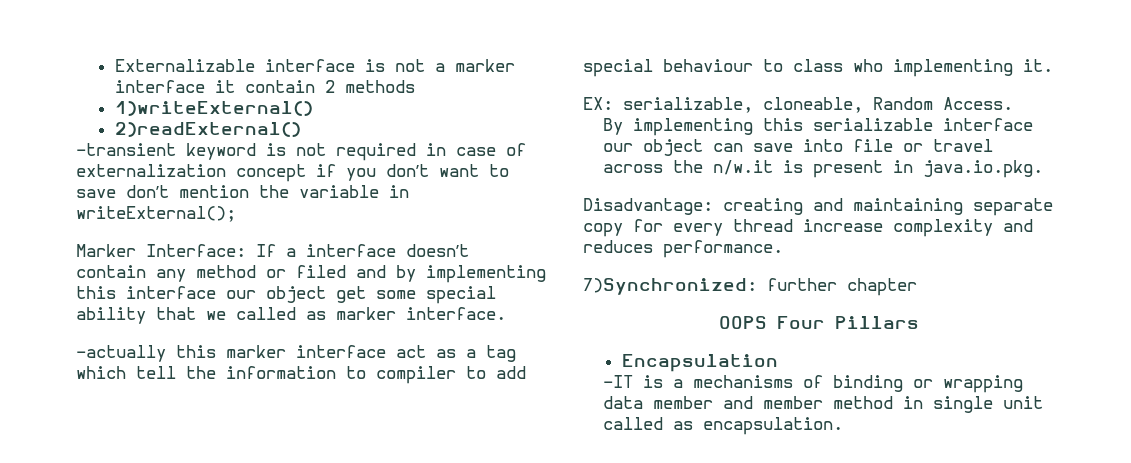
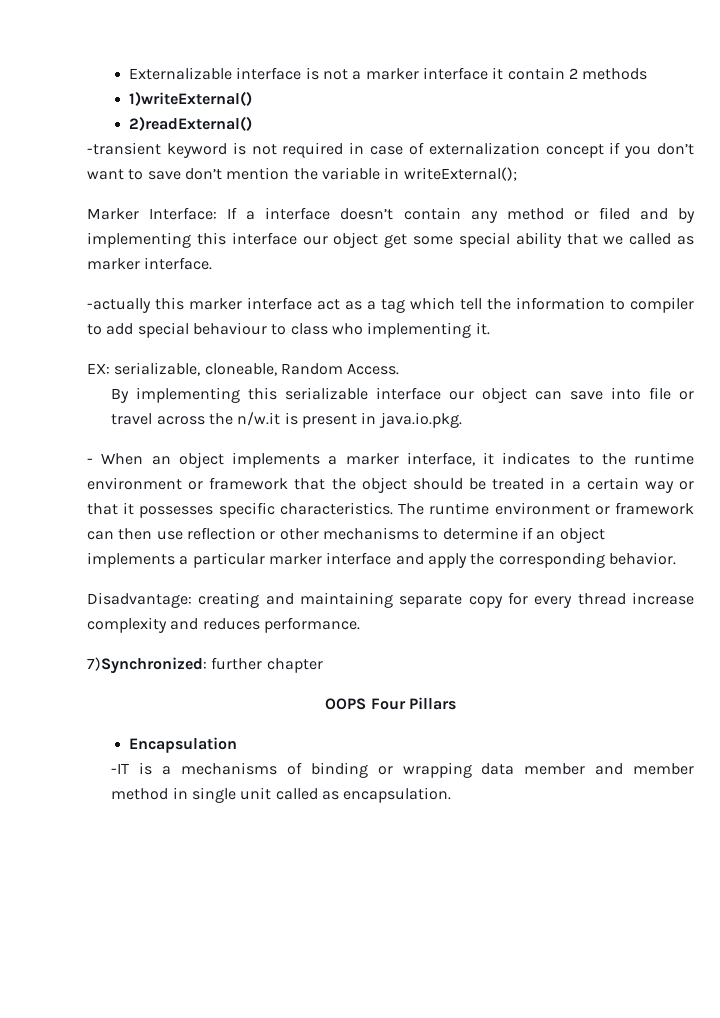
+ - When an object implements a marker interface, it indicates to the runtime environment or framework that the object should be treated in a certain way or that it possesses specific characteristics. The runtime environment or framework can then use reflection or other mechanisms to determine if an object implements a particular marker interface and apply the corresponding behavior.

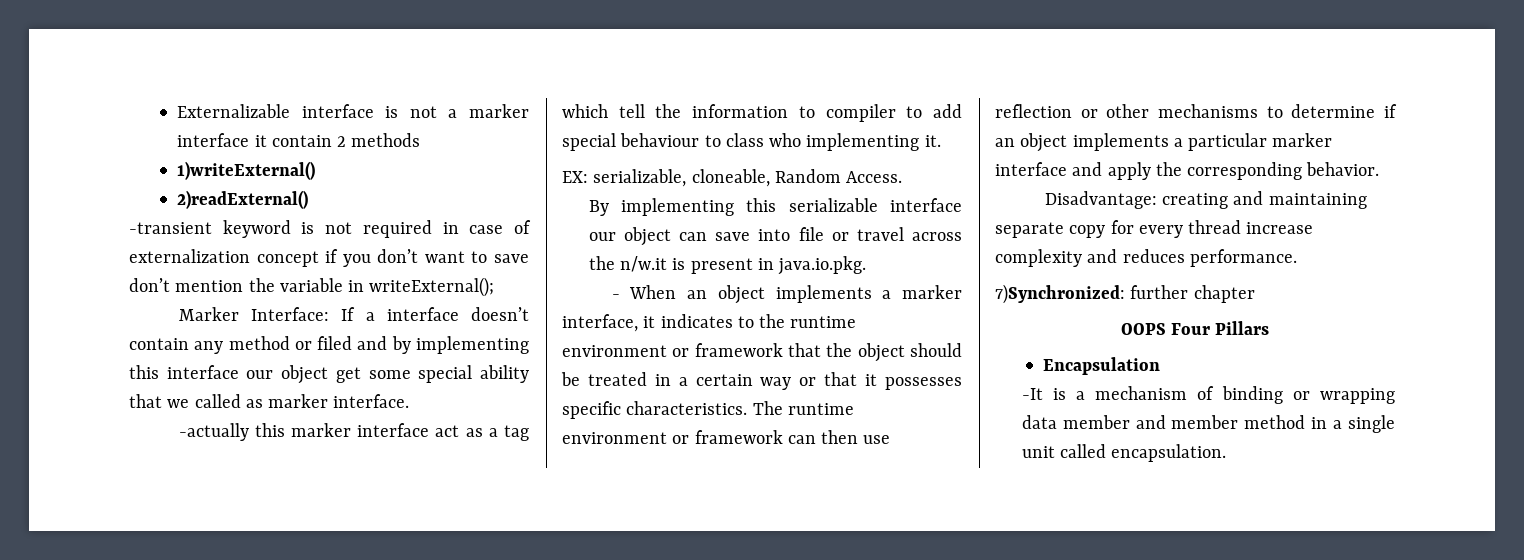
- -IT is a mechanisms of binding or wrapping data member and member method in single unit called as encapsulation.
+ -It is a mechanism of binding or wrapping data member and member method in a single unit called encapsulation.

